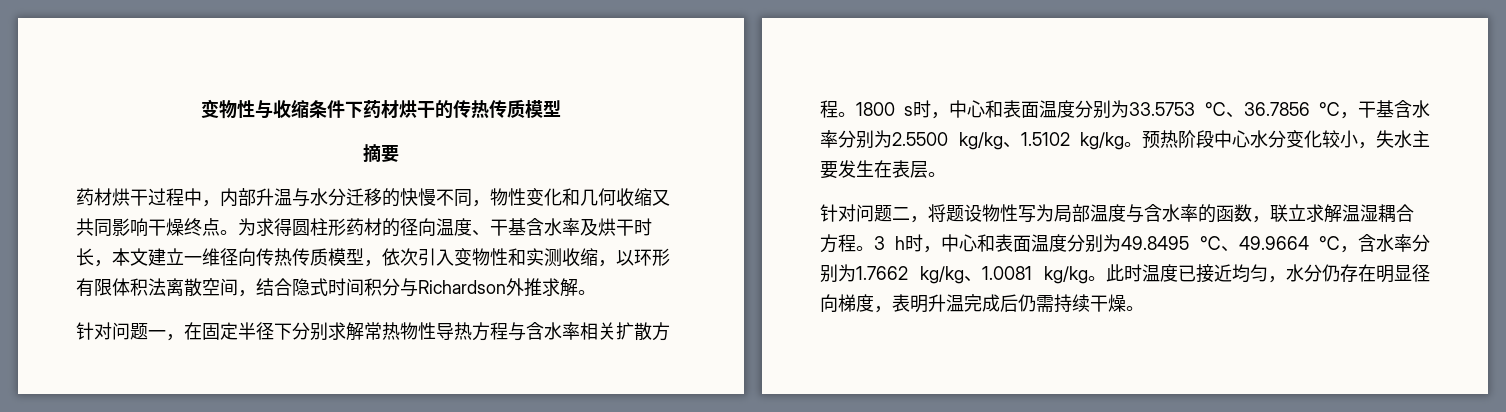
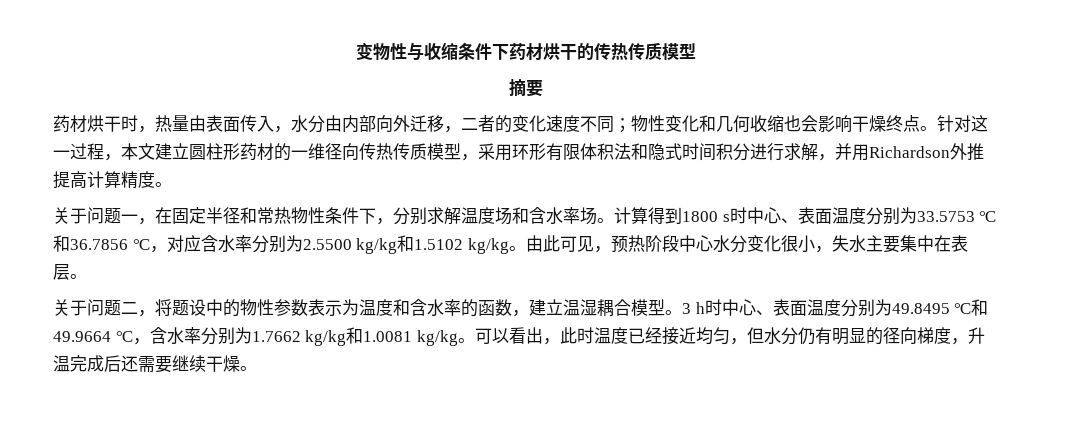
- 药材烘干过程中，内部升温与水分迁移的快慢不同，物性变化和几何收缩又共同影响干燥终点。
+ 药材烘干时，热量由表面传入，水分由内部向外迁移，二者的变化速度不同；物性变化和几何收缩也会影响干燥终点。
- 为求得圆柱形药材的径向温度、干基含水率及烘干时长，本文建立一维径向传热传质模型，依次引入变物性和实测收缩，以环形有限体积法离散空间，结合隐式时间积分与Richardson外推求解。
- 针对问题一，在固定半径下分别求解常热物性导热方程与含水率相关扩散方程。1800 s时，中心和表面温度分别为33.5753 ℃、36.7856 ℃，干基含水率分别为2.5500 kg/kg、1.5102 kg/kg。
+ 针对这一过程，本文建立圆柱形药材的一维径向传热传质模型，采用环形有限体积法和隐式时间积分进行求解，并用Richardson外推提高计算精度。
+ 关于问题一，在固定半径和常热物性条件下，分别求解温度场和含水率场。计算得到1800 s时中心、表面温度分别为33.5753 ℃和36.7856 ℃，对应含水率分别为2.5500 kg/kg和1.5102 kg/kg。
- 预热阶段中心水分变化较小，失水主要发生在表层。
+ 由此可见，预热阶段中心水分变化很小，失水主要集中在表层。
- 针对问题二，将题设物性写为局部温度与含水率的函数，联立求解温湿耦合方程。
+ 关于问题二，将题设中的物性参数表示为温度和含水率的函数，建立温湿耦合模型。
- 3 h时，中心和表面温度分别为49.8495 ℃、49.9664 ℃，含水率分别为1.7662 kg/kg、1.0081 kg/kg。
+ 3 h时中心、表面温度分别为49.8495 ℃和49.9664 ℃，含水率分别为1.7662 kg/kg和1.0081 kg/kg。
- 此时温度已接近均匀，水分仍存在明显径向梯度，表明升温完成后仍需持续干燥。
+ 可以看出，此时温度已经接近均匀，但水分仍有明显的径向梯度，升温完成后还需要继续干燥。

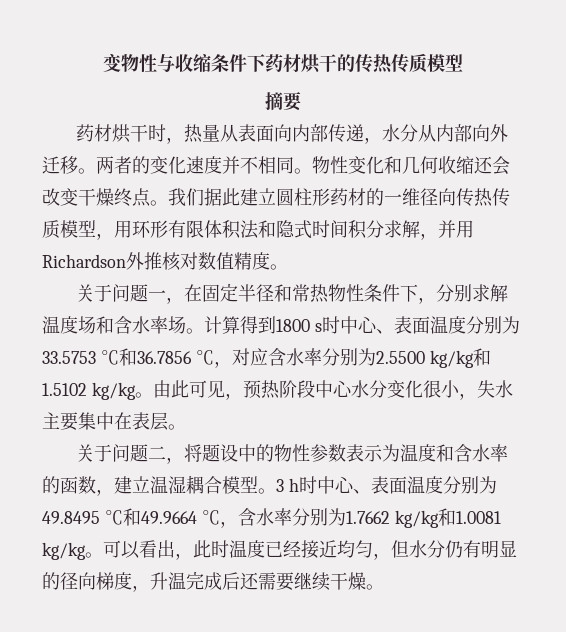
- 药材烘干时，热量由表面传入，水分由内部向外迁移，二者的变化速度不同；物性变化和几何收缩也会影响干燥终点。
+ 药材烘干时，热量从表面向内部传递，水分从内部向外迁移。两者的变化速度并不相同。物性变化和几何收缩还会改变干燥终点。
- 针对这一过程，本文建立圆柱形药材的一维径向传热传质模型，采用环形有限体积法和隐式时间积分进行求解，并用Richardson外推提高计算精度。
+ 我们据此建立圆柱形药材的一维径向传热传质模型，用环形有限体积法和隐式时间积分求解，并用Richardson外推核对数值精度。

